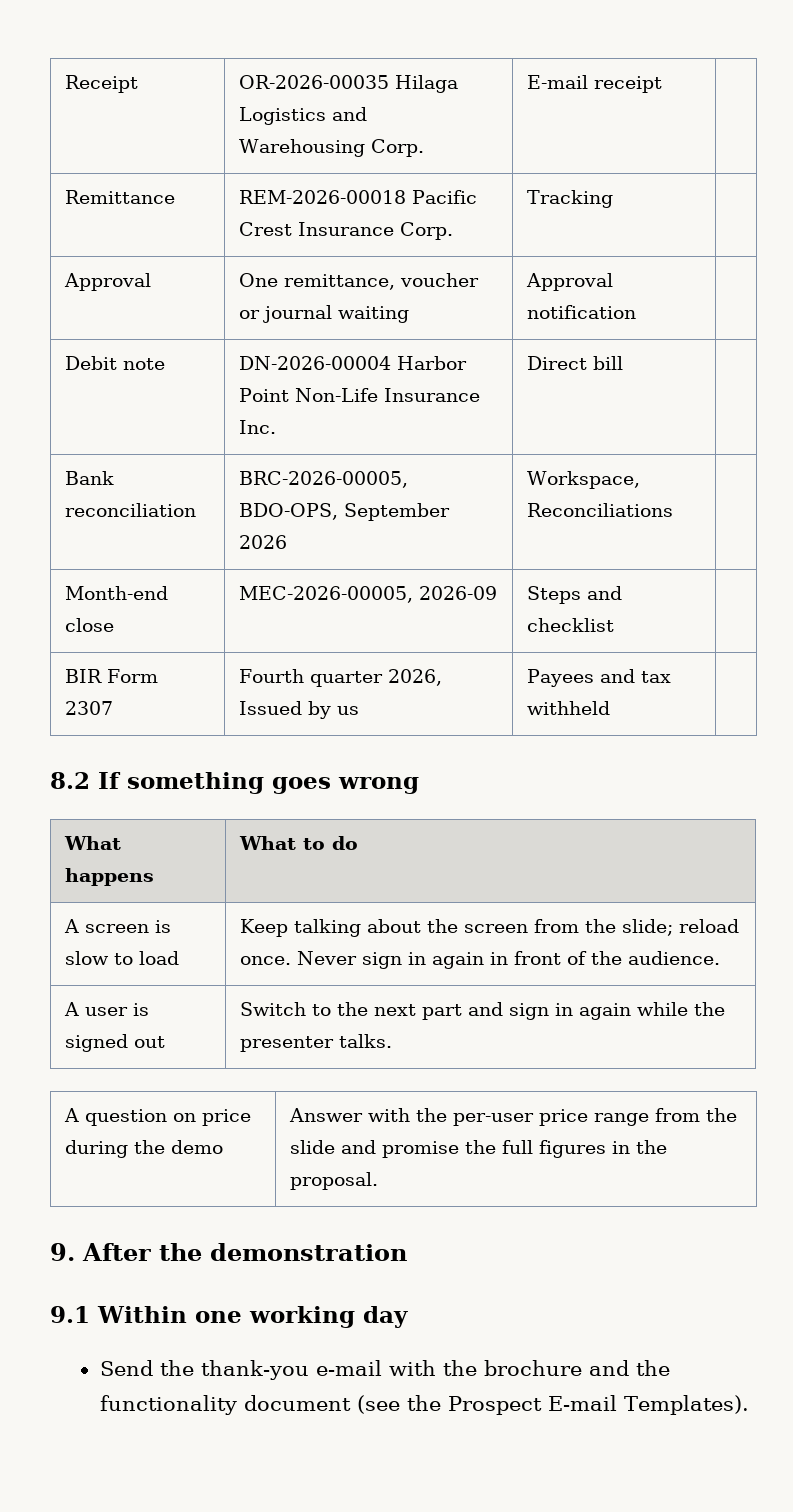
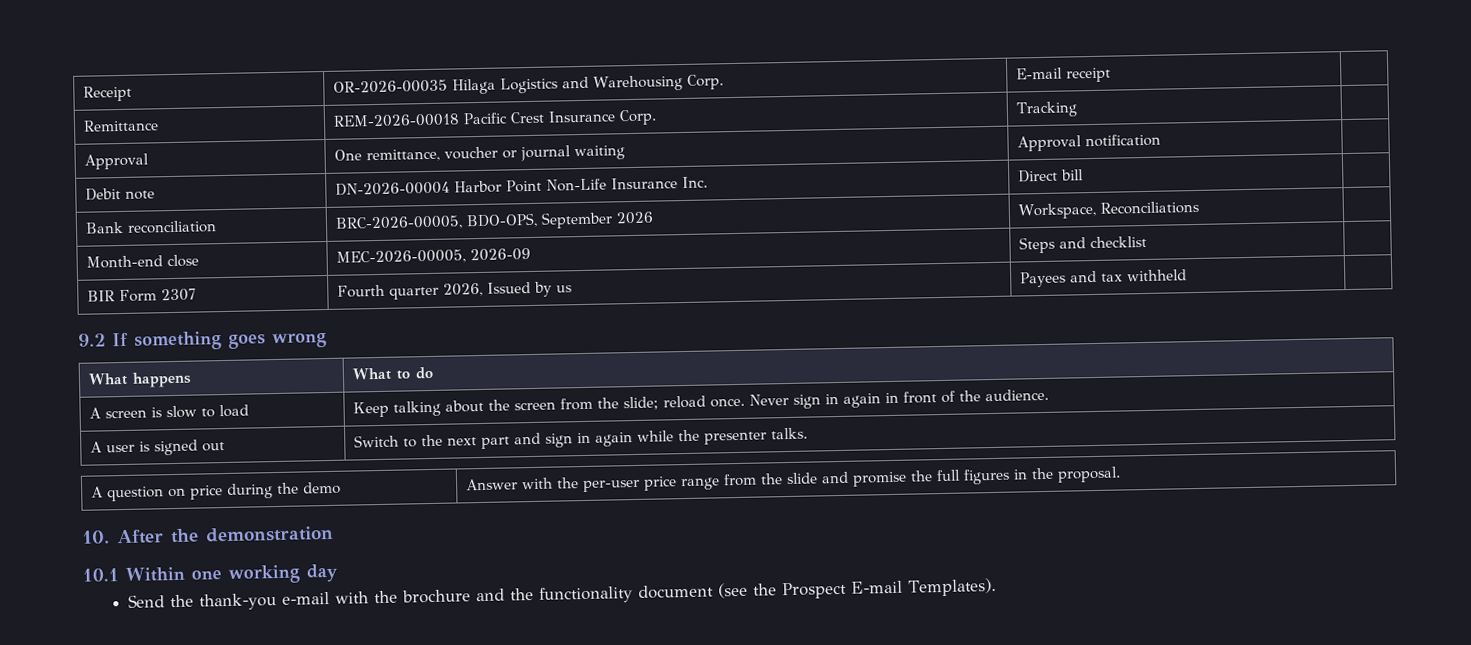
- 8.2 If something goes wrong
+ 9.2 If something goes wrong
- 9. After the demonstration
+ 10. After the demonstration
- 9.1 Within one working day
+ 10.1 Within one working day

